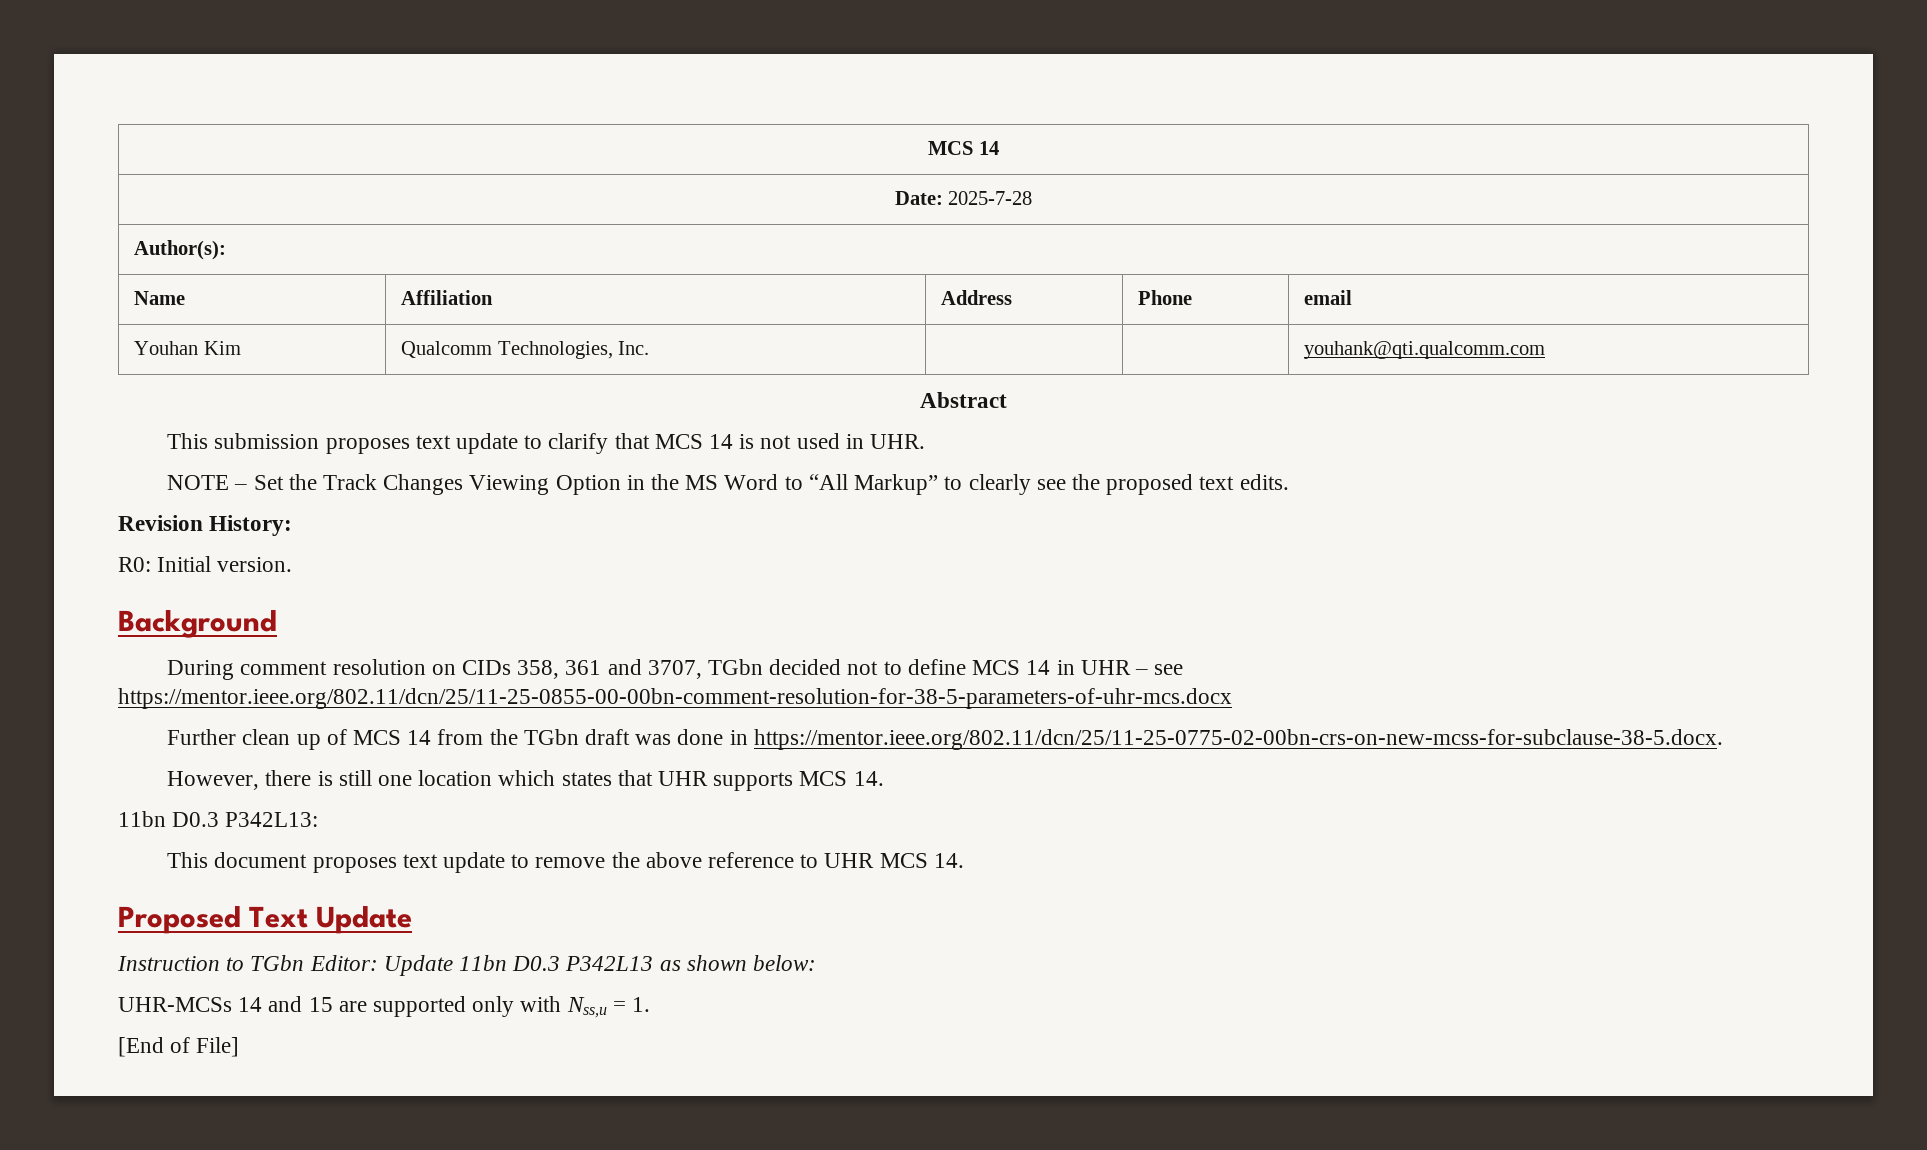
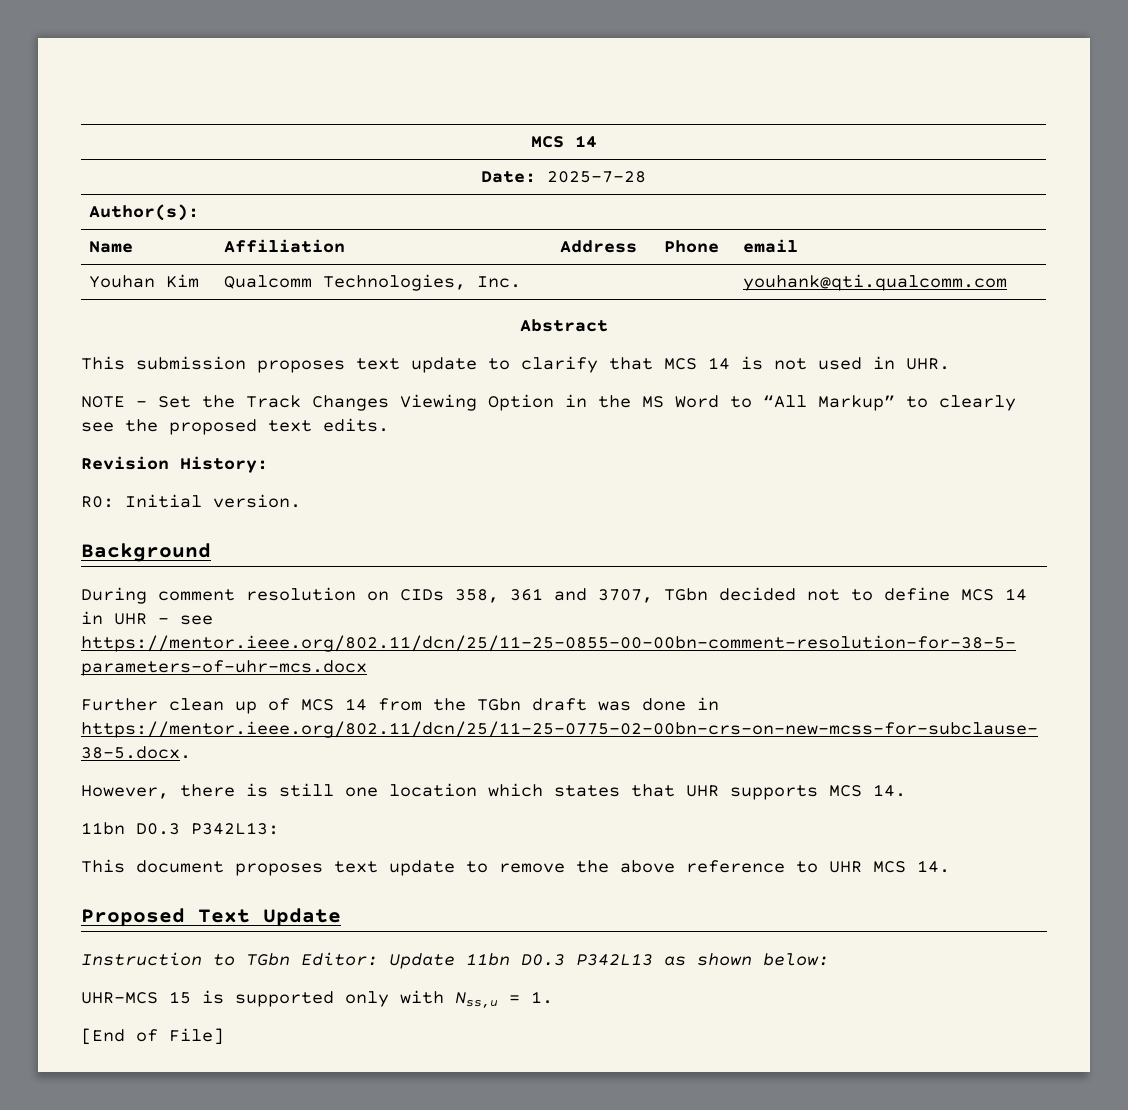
- UHR-MCSs 14 and 15 are supported only with Nss,u = 1.
+ UHR-MCS 15 is supported only with Nss,u = 1.

